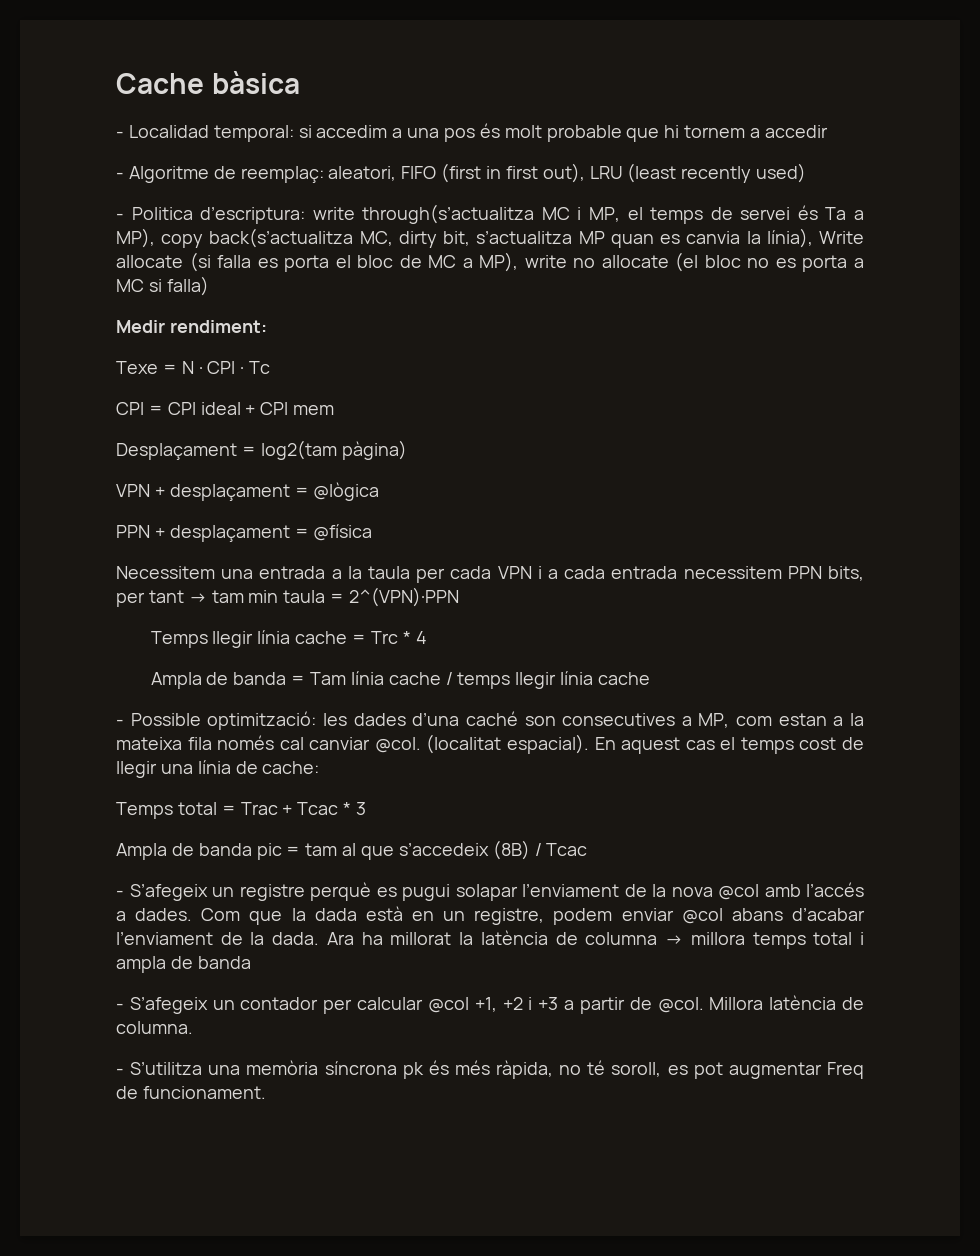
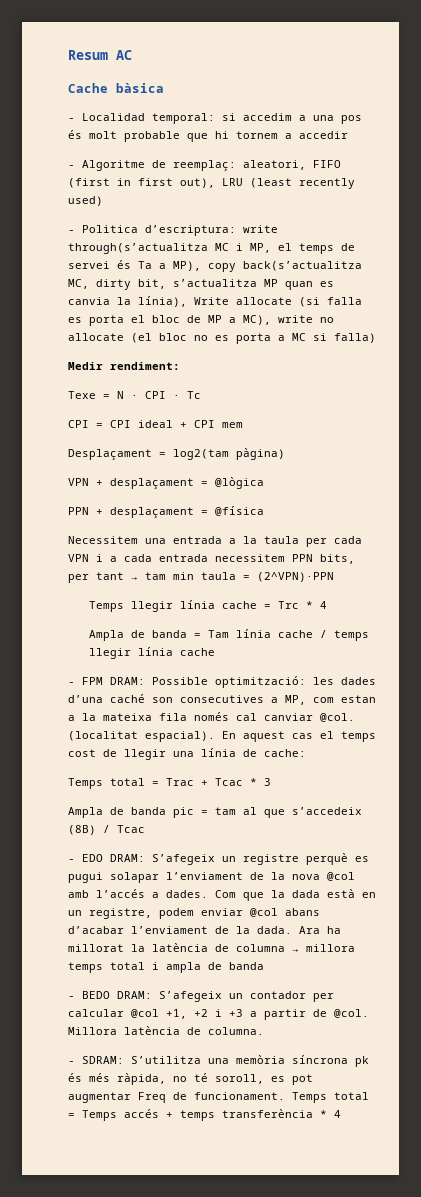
+ Resum AC
- - Politica d’escriptura: write through(s’actualitza MC i MP, el temps de servei és Ta a MP), copy back(s’actualitza MC, dirty bit, s’actualitza MP quan es canvia la línia), Write allocate (si falla es porta el bloc de MC a MP), write no allocate (el bloc no es porta a MC si falla)
+ - Politica d’escriptura: write through(s’actualitza MC i MP, el temps de servei és Ta a MP), copy back(s’actualitza MC, dirty bit, s’actualitza MP quan es canvia la línia), Write allocate (si falla es porta el bloc de MP a MC), write no allocate (el bloc no es porta a MC si falla)
- Necessitem una entrada a la taula per cada VPN i a cada entrada necessitem PPN bits, per tant → tam min taula = 2^(VPN)·PPN
+ Necessitem una entrada a la taula per cada VPN i a cada entrada necessitem PPN bits, per tant → tam min taula = (2^VPN)·PPN
- - Possible optimització: les dades d’una caché son consecutives a MP, com estan a la mateixa fila només cal canviar @col.
+ - FPM DRAM: Possible optimització: les dades d’una caché son consecutives a MP, com estan a la mateixa fila només cal canviar @col.
- - S’afegeix un registre perquè es pugui solapar l’enviament de la nova @col amb l’accés a dades.
+ - EDO DRAM: S’afegeix un registre perquè es pugui solapar l’enviament de la nova @col amb l’accés a dades.
- - S’afegeix un contador per calcular @col +1, +2 i +3 a partir de @col.
+ - BEDO DRAM: S’afegeix un contador per calcular @col +1, +2 i +3 a partir de @col.
- - S’utilitza una memòria síncrona pk és més ràpida, no té soroll, es pot augmentar Freq de funcionament.
+ - SDRAM: S’utilitza una memòria síncrona pk és més ràpida, no té soroll, es pot augmentar Freq de funcionament.
+ Temps total = Temps accés + temps transferència * 4

